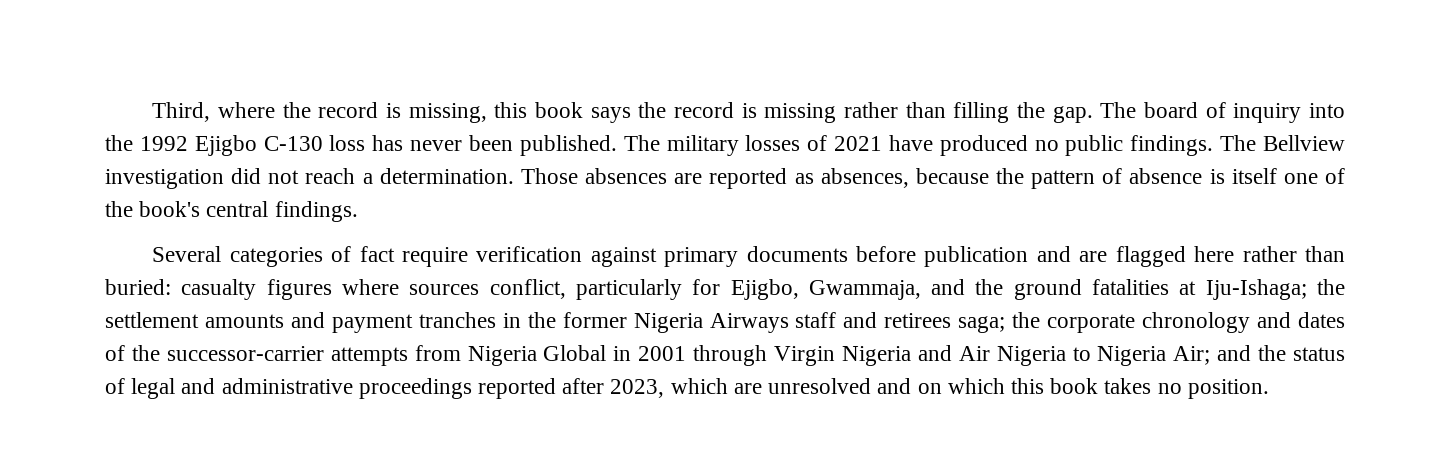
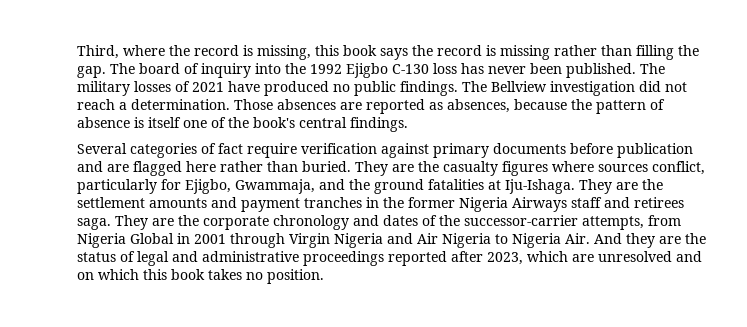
- Several categories of fact require verification against primary documents before publication and are flagged here rather than buried: casualty figures where sources conflict, particularly for Ejigbo, Gwammaja, and the ground fatalities at Iju-Ishaga; the settlement amounts and payment tranches in the former Nigeria Airways staff and retirees saga; the corporate chronology and dates of the successor-carrier attempts from Nigeria Global in 2001 through Virgin Nigeria and Air Nigeria to Nigeria Air; and the status of legal and administrative proceedings reported after 2023, which are unresolved and on which this book takes no position.
+ Several categories of fact require verification against primary documents before publication and are flagged here rather than buried. They are the casualty figures where sources conflict, particularly for Ejigbo, Gwammaja, and the ground fatalities at Iju-Ishaga. They are the settlement amounts and payment tranches in the former Nigeria Airways staff and retirees saga. They are the corporate chronology and dates of the successor-carrier attempts, from Nigeria Global in 2001 through Virgin Nigeria and Air Nigeria to Nigeria Air. And they are the status of legal and administrative proceedings reported after 2023, which are unresolved and on which this book takes no position.

